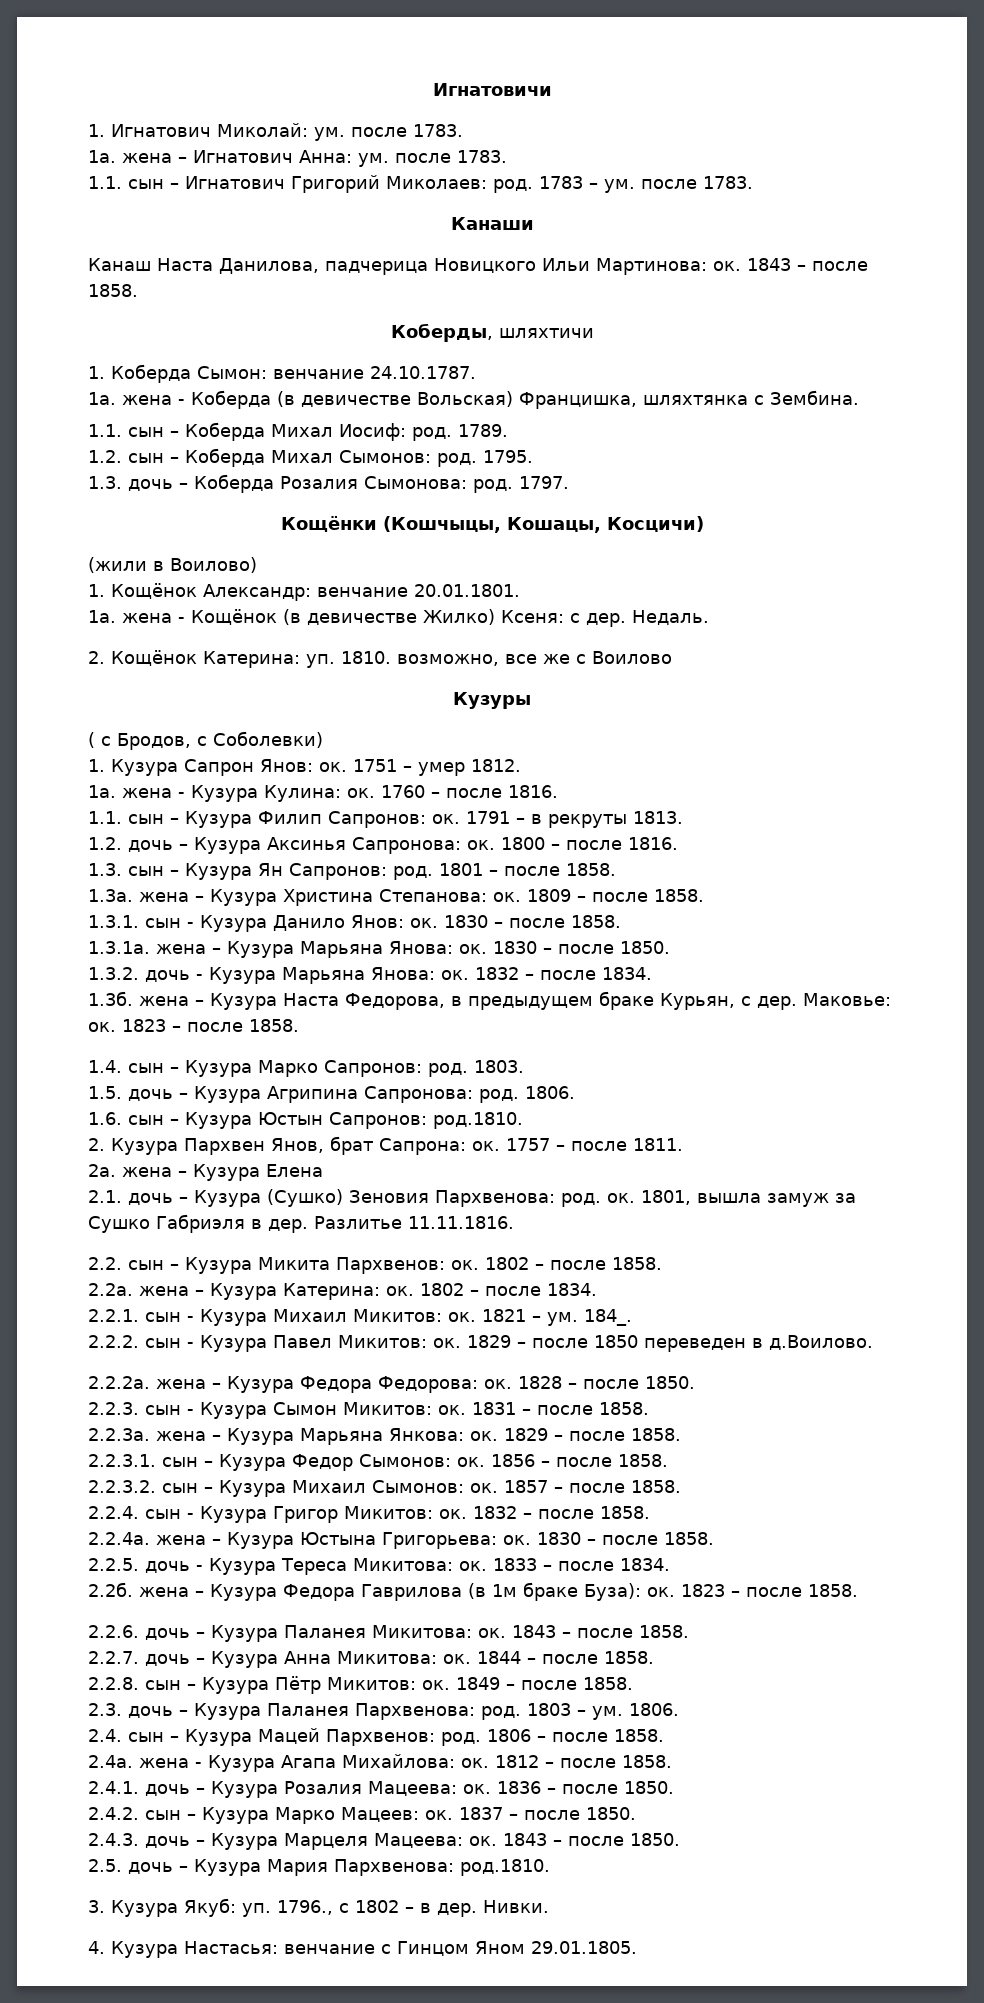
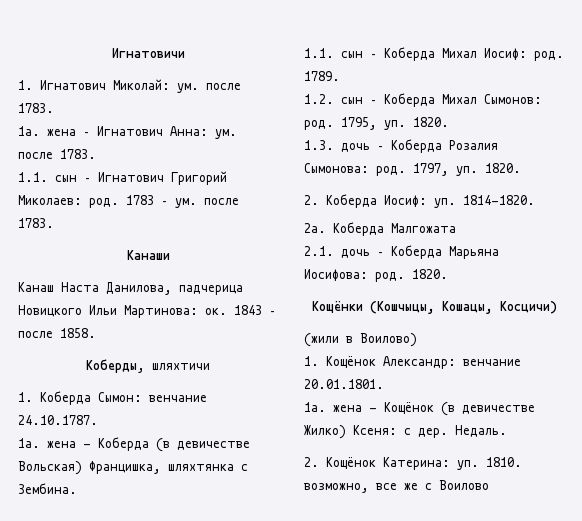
- 1795.
+ 1795, уп. 1820.
- 1797.
+ 1797, уп. 1820.
+ 2. Коберда Иосиф: уп. 1814-1820.
+ 2а. Коберда Малгожата
+ 2.1. дочь – Коберда Марьяна Иосифова: род. 1820.
- Кузуры
- ( с Бродов, с Соболевки)
- 1. Кузура Сапрон Янов: ок. 1751 – умер 1812.
- 1а. жена - Кузура Кулина: ок. 1760 – после 1816.
- 1.1. сын – Кузура Филип Сапронов: ок. 1791 – в рекруты 1813.
- 1.2. дочь – Кузура Аксинья Сапронова: ок. 1800 – после 1816.
- 1.3. сын – Кузура Ян Сапронов: род. 1801 – после 1858.
- 1.3а. жена – Кузура Христина Степанова: ок. 1809 – после 1858.
- 1.3.1. сын - Кузура Данило Янов: ок. 1830 – после 1858.
- 1.3.1а. жена – Кузура Марьяна Янова: ок. 1830 – после 1850.
- 1.3.2. дочь - Кузура Марьяна Янова: ок. 1832 – после 1834.
- 1.3б. жена – Кузура Наста Федорова, в предыдущем браке Курьян, с дер. Маковье: ок. 1823 – после 1858.
- 1.4. сын – Кузура Марко Сапронов: род. 1803.
- 1.5. дочь – Кузура Агрипина Сапронова: род. 1806.
- 1.6. сын – Кузура Юстын Сапронов: род.1810.
- 2. Кузура Пархвен Янов, брат Сапрона: ок. 1757 – после 1811.
- 2а. жена – Кузура Елена
- 2.1. дочь – Кузура (Сушко) Зеновия Пархвенова: род. ок. 1801, вышла замуж за Сушко Габриэля в дер. Разлитье 11.11.1816.
- 2.2. сын – Кузура Микита Пархвенов: ок. 1802 – после 1858.
- 2.2а. жена – Кузура Катерина: ок. 1802 – после 1834.
- 2.2.1. сын - Кузура Михаил Микитов: ок. 1821 – ум. 184_.
- 2.2.2. сын - Кузура Павел Микитов: ок. 1829 – после 1850 переведен в д.Воилово.
- 2.2.2а. жена – Кузура Федора Федорова: ок. 1828 – после 1850.
- 2.2.3. сын - Кузура Сымон Микитов: ок. 1831 – после 1858.
- 2.2.3а. жена – Кузура Марьяна Янкова: ок. 1829 – после 1858.
- 2.2.3.1. сын – Кузура Федор Сымонов: ок. 1856 – после 1858.
- 2.2.3.2. сын – Кузура Михаил Сымонов: ок. 1857 – после 1858.
- 2.2.4. сын - Кузура Григор Микитов: ок. 1832 – после 1858.
- 2.2.4а. жена – Кузура Юстына Григорьева: ок. 1830 – после 1858.
- 2.2.5. дочь - Кузура Тереса Микитова: ок. 1833 – после 1834.
- 2.2б. жена – Кузура Федора Гаврилова (в 1м браке Буза): ок. 1823 – после 1858.
- 2.2.6. дочь – Кузура Паланея Микитова: ок. 1843 – после 1858.
- 2.2.7. дочь – Кузура Анна Микитова: ок. 1844 – после 1858.
- 2.2.8. сын – Кузура Пётр Микитов: ок. 1849 – после 1858.
- 2.3. дочь – Кузура Паланея Пархвенова: род. 1803 – ум. 1806.
- 2.4. сын – Кузура Мацей Пархвенов: род. 1806 – после 1858.
- 2.4а. жена - Кузура Агапа Михайлова: ок. 1812 – после 1858.
- 2.4.1. дочь – Кузура Розалия Мацеева: ок. 1836 – после 1850.
- 2.4.2. сын – Кузура Марко Мацеев: ок. 1837 – после 1850.
- 2.4.3. дочь – Кузура Марцеля Мацеева: ок. 1843 – после 1850.
- 2.5. дочь – Кузура Мария Пархвенова: род.1810.
- 3. Кузура Якуб: уп. 1796., с 1802 – в дер. Нивки.
- 4. Кузура Настасья: венчание с Гинцом Яном 29.01.1805.

